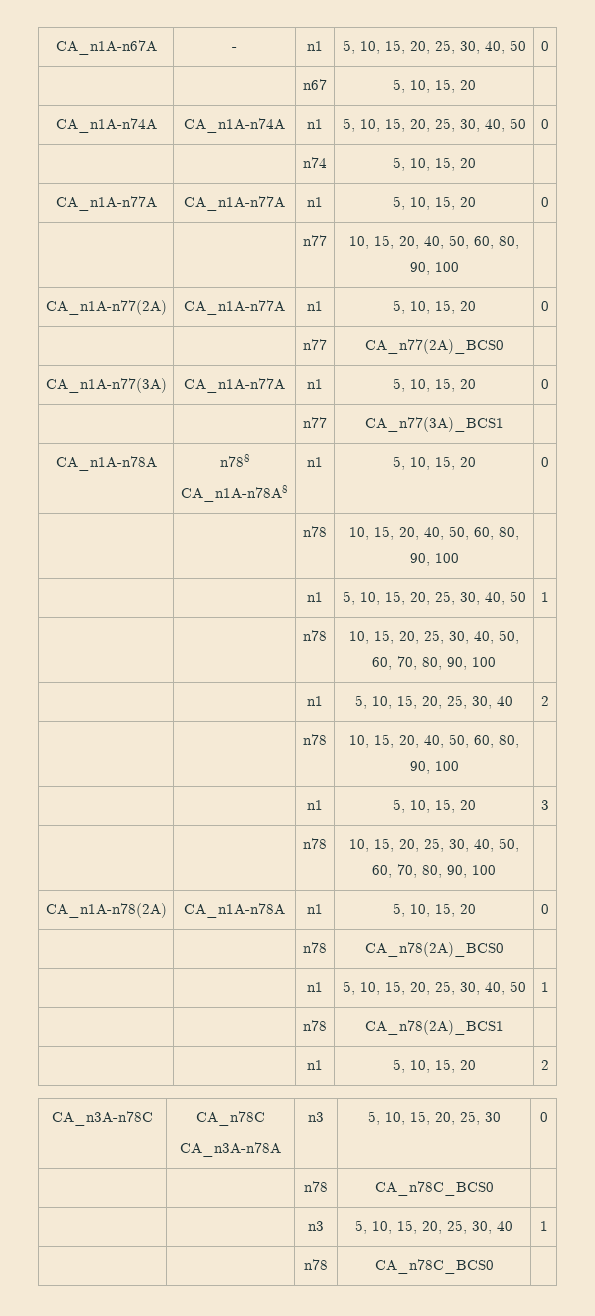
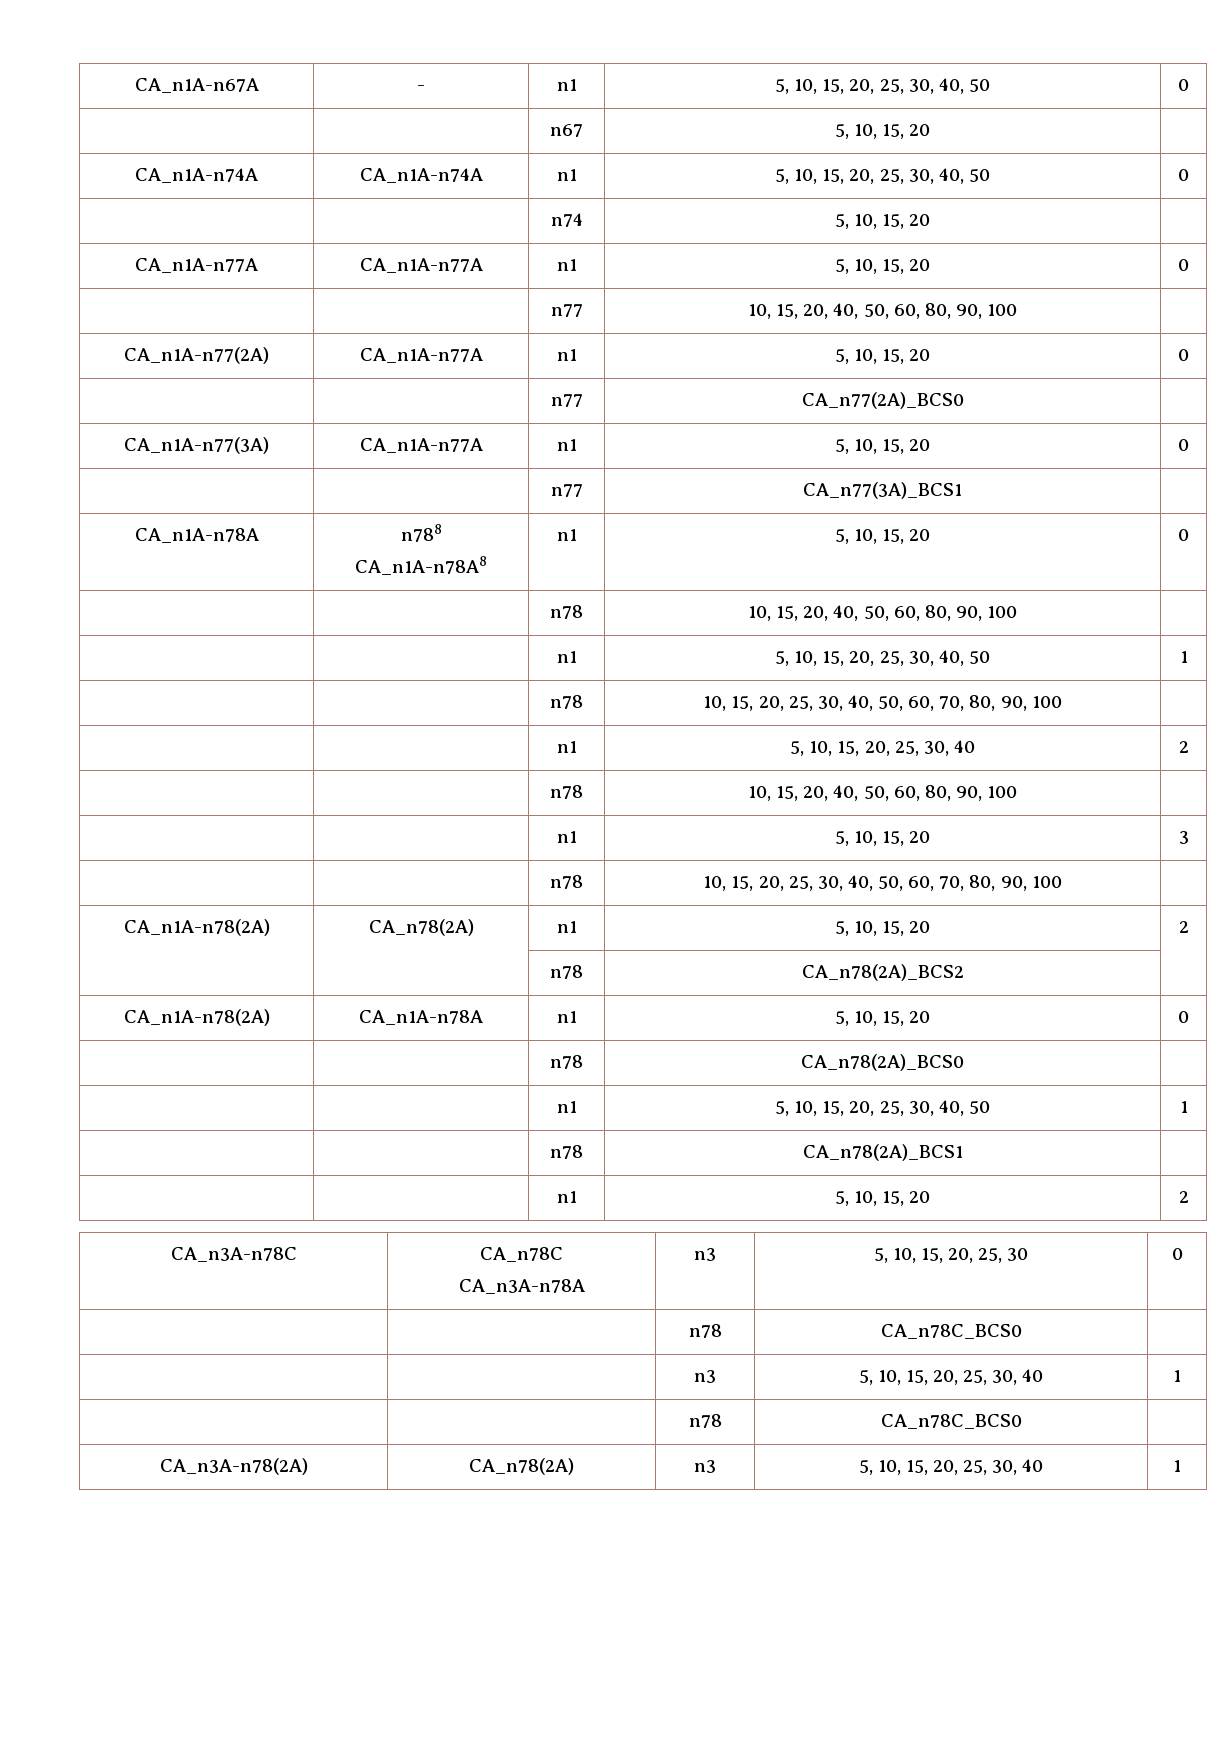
+ CA_n1A-n78(2A) | CA_n78(2A) | n1 | 5, 10, 15, 20 | 2
+ | | n78 | CA_n78(2A)_BCS2 |
+ CA_n3A-n78(2A) | CA_n78(2A) | n3 | 5, 10, 15, 20, 25, 30, 40 | 1

